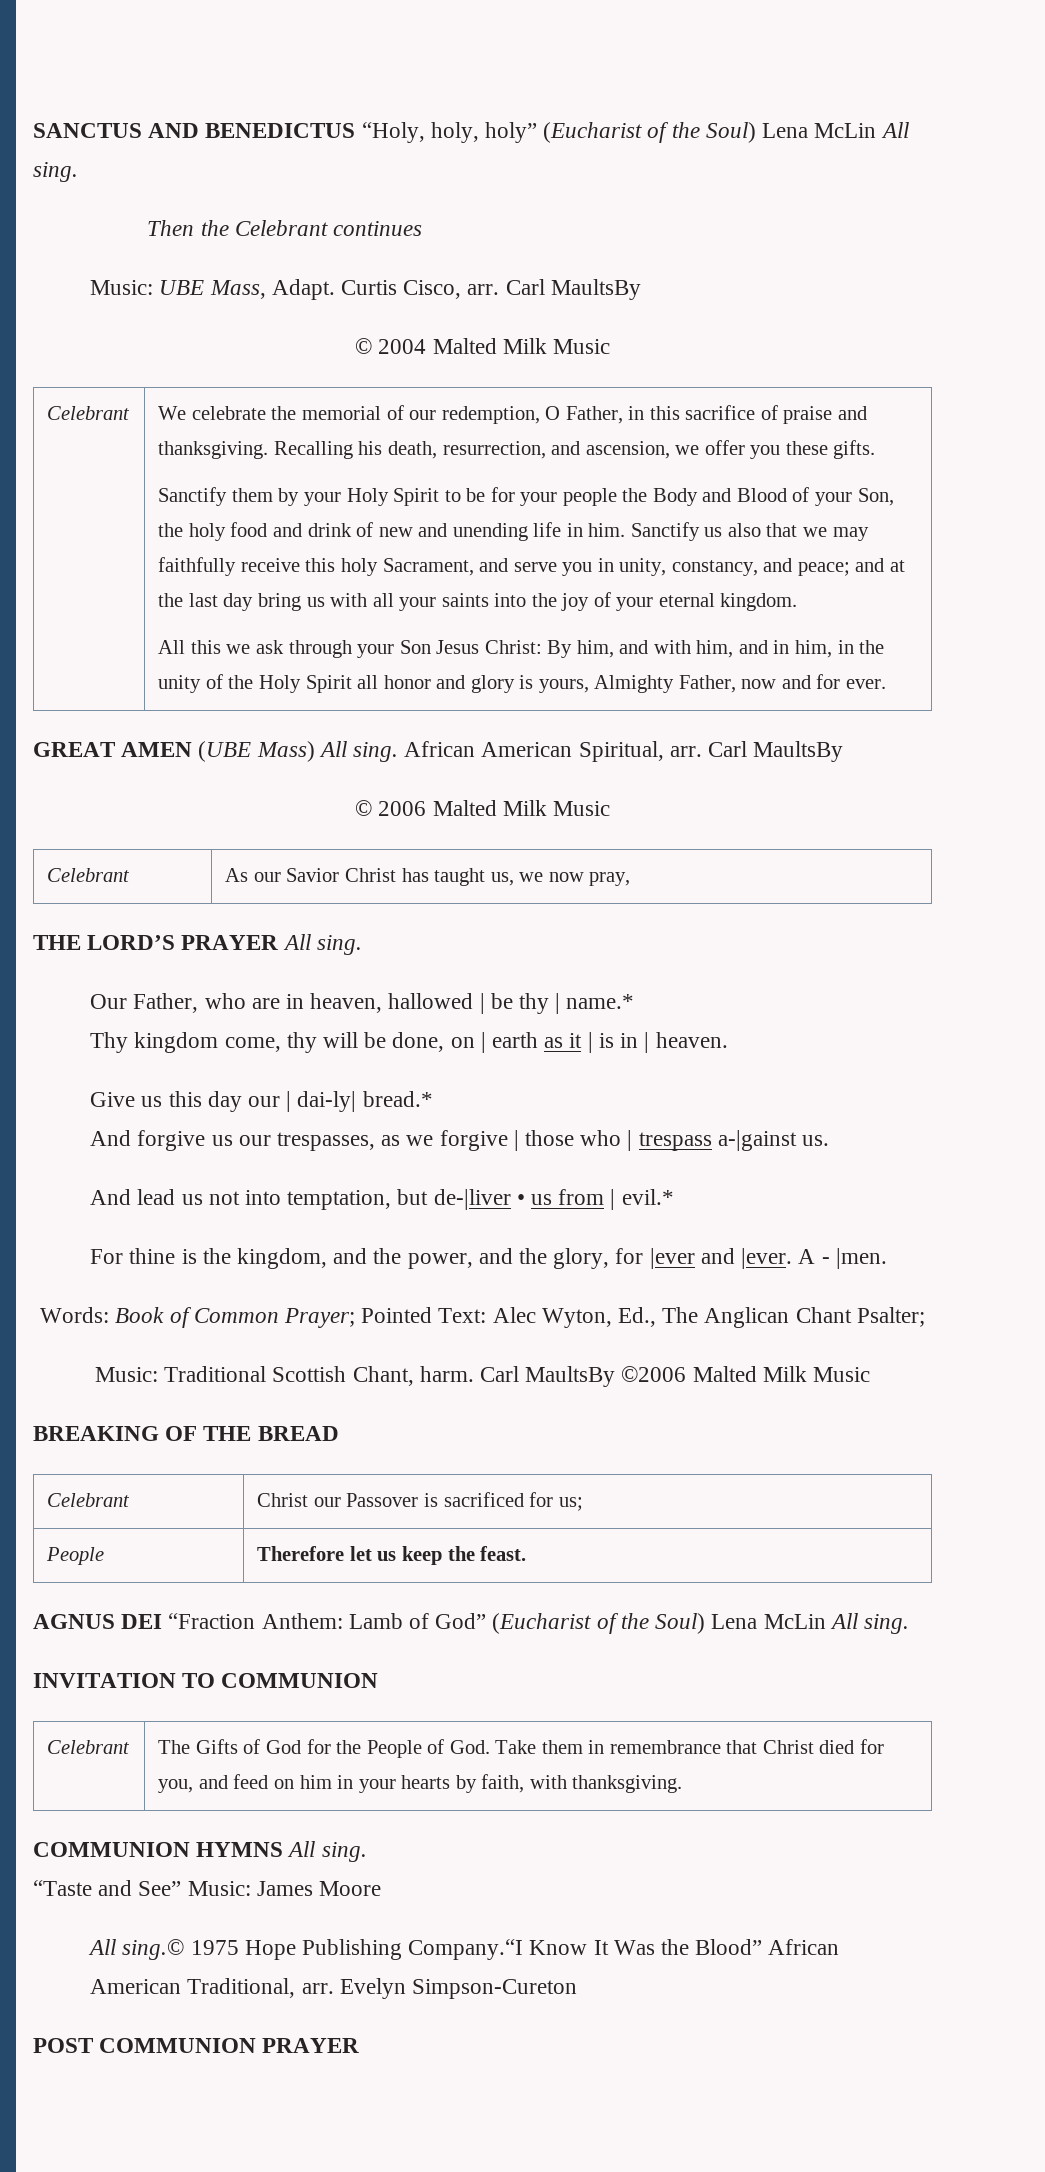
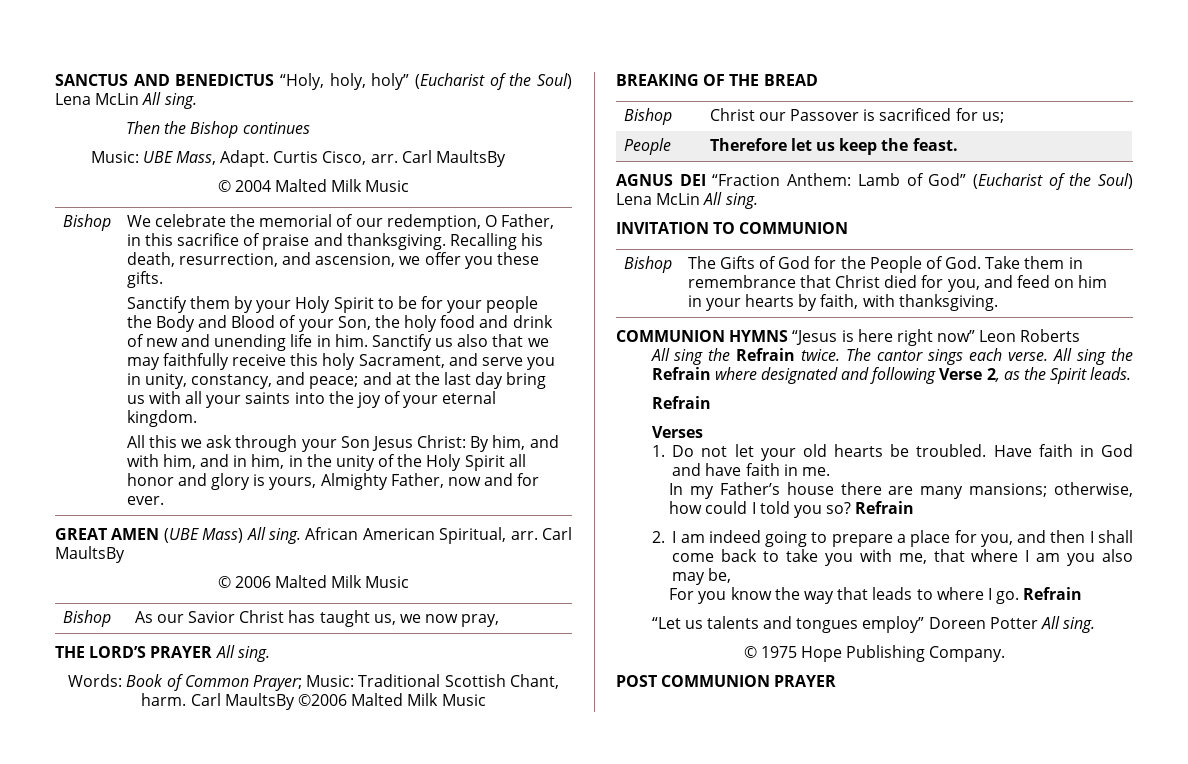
- Then the Celebrant continues
+ Then the Bishop continues
  © 2004 Malted Milk Music
- Celebrant
+ Bishop
- Celebrant | As our Savior Christ has taught us, we now pray,
+ Bishop | As our Savior Christ has taught us, we now pray,
- Our Father, who are in heaven, hallowed | be thy | name.*
- Thy kingdom come, thy will be done, on | earth as it | is in | heaven.
- Give us this day our | dai-ly| bread.*
- And forgive us our trespasses, as we forgive | those who | trespass a-|gainst us.
- And lead us not into temptation, but de-|liver • us from | evil.*
- For thine is the kingdom, and the power, and the glory, for |ever and |ever. A - |men.
- Words: Book of Common Prayer; Pointed Text: Alec Wyton, Ed., The Anglican Chant Psalter;
- Music: Traditional Scottish Chant, harm.
+ Words: Book of Common Prayer; Music: Traditional Scottish Chant, harm.
- Celebrant | Christ our Passover is sacrificed for us;
+ Bishop | Christ our Passover is sacrificed for us;
- Celebrant | The Gifts of God for the People of God. Take them in remembrance that Christ died for you, and feed on him in your hearts by faith, with thanksgiving.
+ Bishop | The Gifts of God for the People of God. Take them in remembrance that Christ died for you, and feed on him in your hearts by faith, with thanksgiving.
- COMMUNION HYMNS All sing.
- “Taste and See” Music: James Moore
- All sing.© 1975 Hope Publishing Company.“I Know It Was the Blood” African American Traditional, arr. Evelyn Simpson-Cureton
+ COMMUNION HYMNS “Jesus is here right now” Leon Roberts
+ All sing the Refrain twice. The cantor sings each verse. All sing the Refrain where designated and following Verse 2, as the Spirit leads.
+ Refrain
+ Verses
+ 1. Do not let your old hearts be troubled. Have faith in God and have faith in me.
+ In my Father’s house there are many mansions; otherwise, how could I told you so? Refrain
+ 2. I am indeed going to prepare a place for you, and then I shall come back to take you with me, that where I am you also may be,
+ For you know the way that leads to where I go. Refrain
+ “Let us talents and tongues employ” Doreen Potter All sing.
+ © 1975 Hope Publishing Company.

